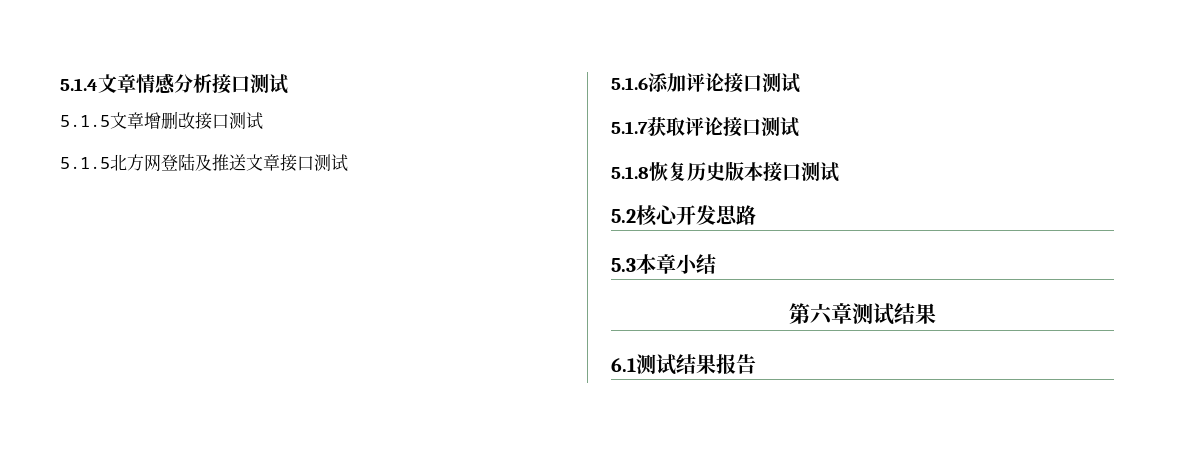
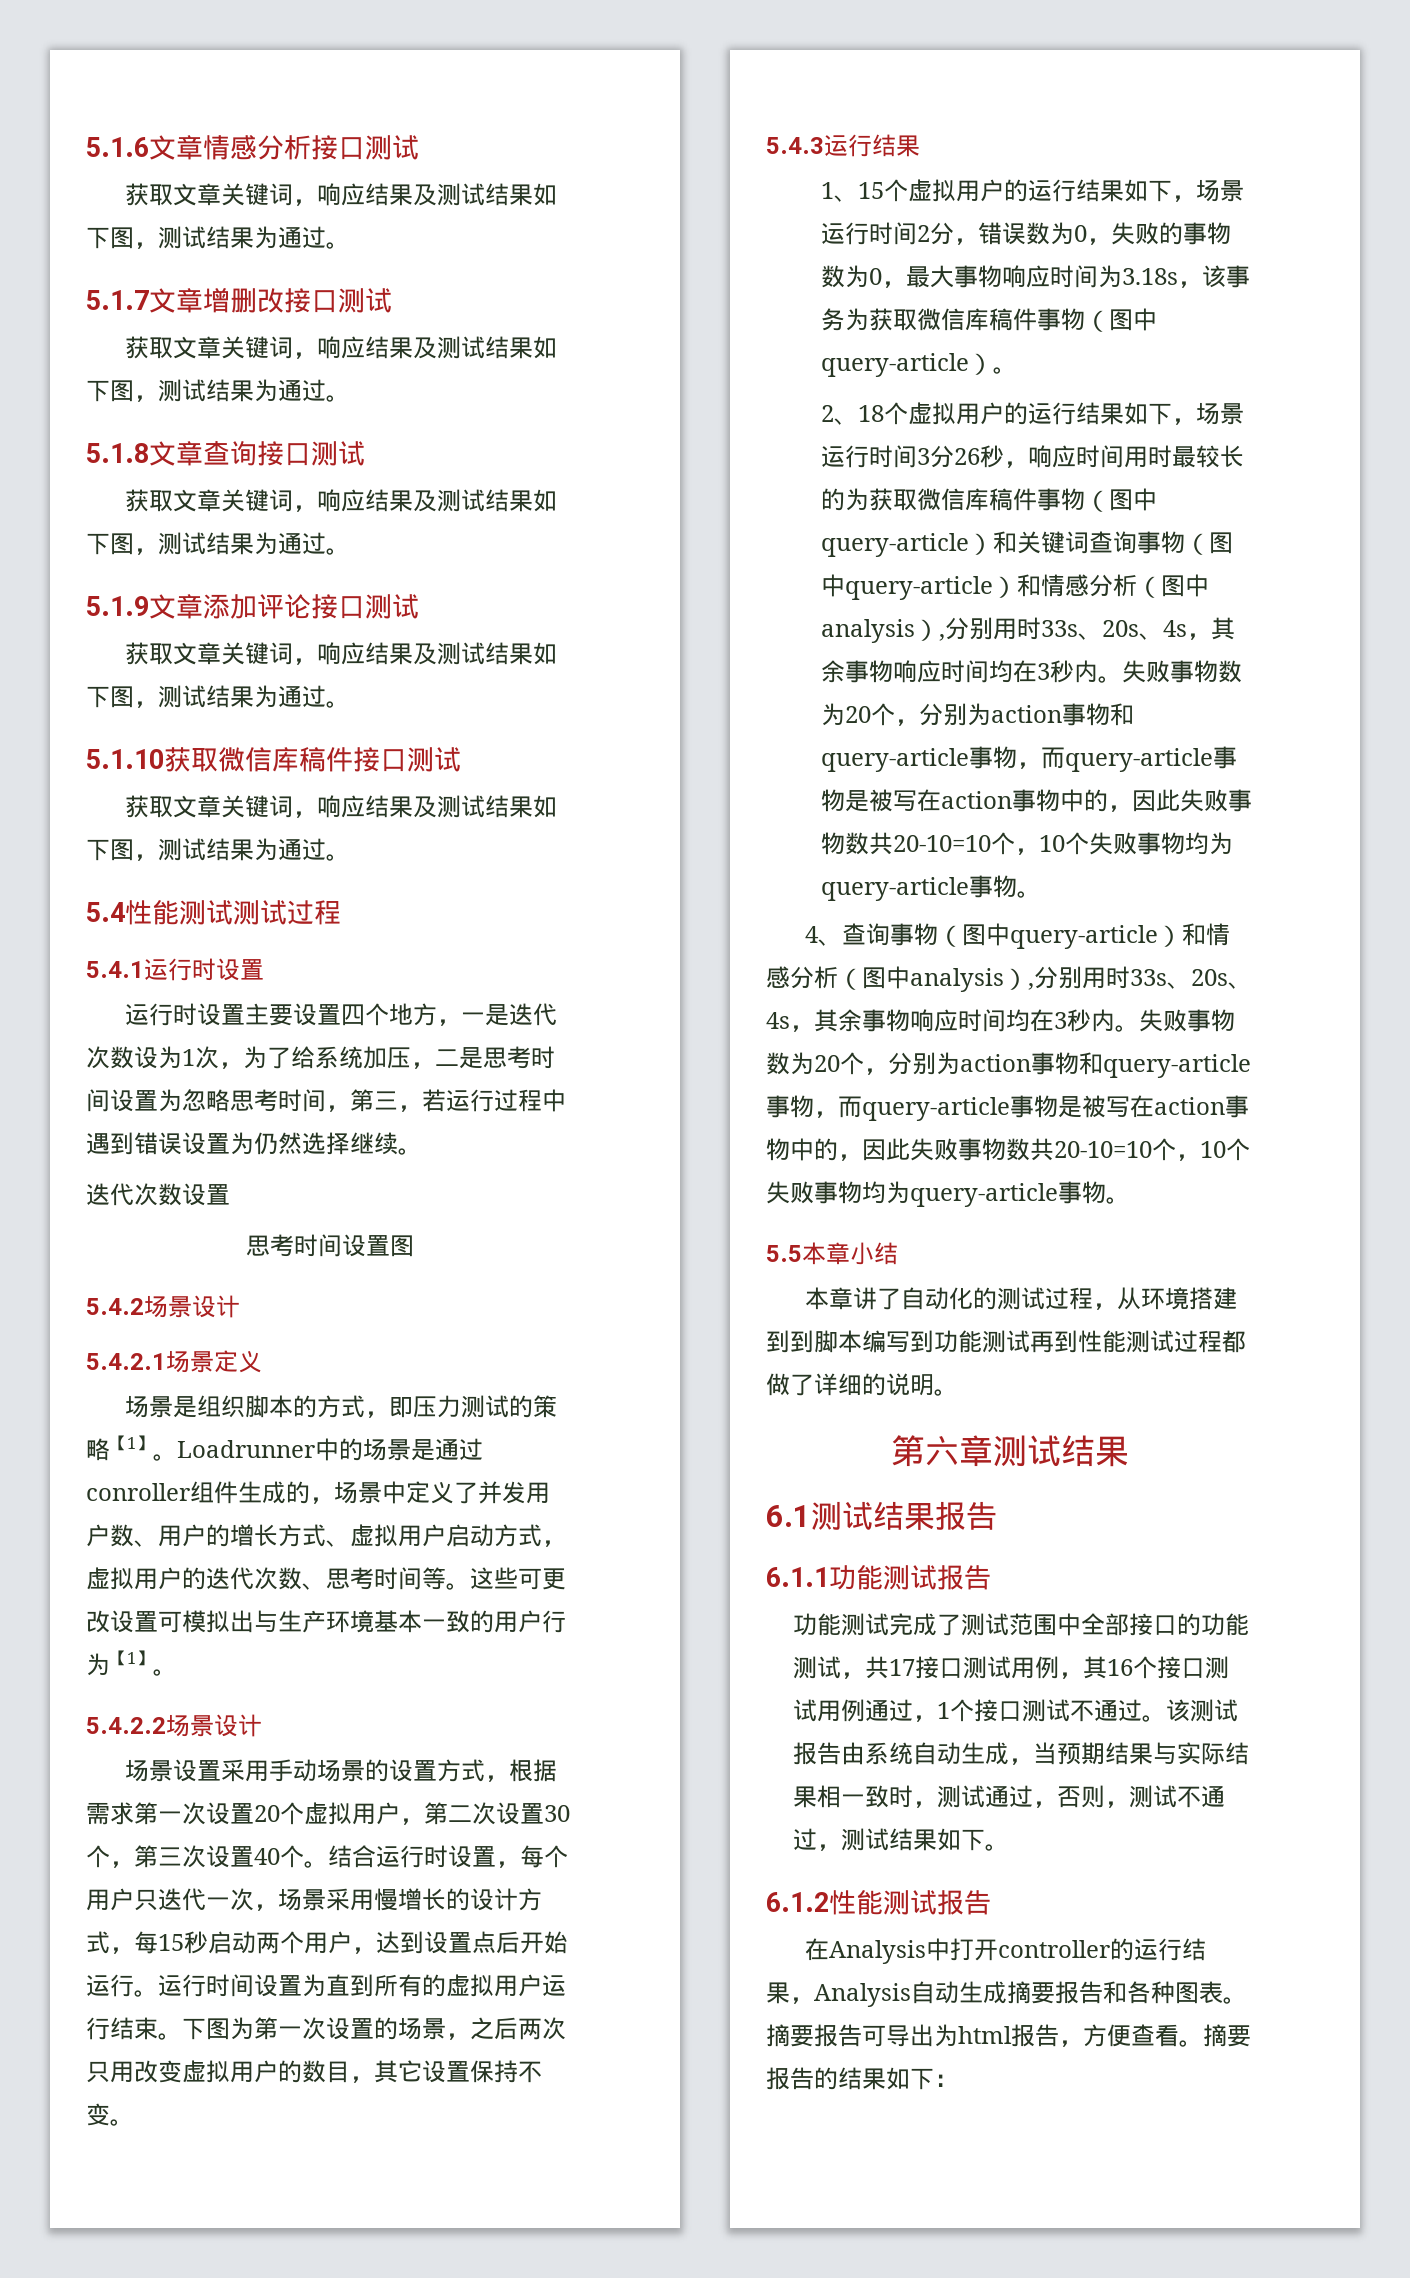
- 5.1.4文章情感分析接口测试
- 5.1.5文章增删改接口测试
- 5.1.5北方网登陆及推送文章接口测试
- 5.1.6添加评论接口测试
- 5.1.7获取评论接口测试
- 5.1.8恢复历史版本接口测试
- 5.2核心开发思路
- 5.3本章小结
+ 5.1.6文章情感分析接口测试
+ 获取文章关键词，响应结果及测试结果如下图，测试结果为通过。
+ 5.1.7文章增删改接口测试
+ 获取文章关键词，响应结果及测试结果如下图，测试结果为通过。
+ 5.1.8文章查询接口测试
+ 获取文章关键词，响应结果及测试结果如下图，测试结果为通过。
+ 5.1.9文章添加评论接口测试
+ 获取文章关键词，响应结果及测试结果如下图，测试结果为通过。
+ 5.1.10获取微信库稿件接口测试
+ 获取文章关键词，响应结果及测试结果如下图，测试结果为通过。
+ 5.4性能测试测试过程
+ 5.4.1运行时设置
+ 运行时设置主要设置四个地方，一是迭代次数设为1次，为了给系统加压，二是思考时间设置为忽略思考时间，第三，若运行过程中遇到错误设置为仍然选择继续。
+ 迭代次数设置
+ 思考时间设置图
+ 5.4.2场景设计
+ 5.4.2.1场景定义
+ 场景是组织脚本的方式，即压力测试的策略【1】。Loadrunner中的场景是通过conroller组件生成的，场景中定义了并发用户数、用户的增长方式、虚拟用户启动方式，虚拟用户的迭代次数、思考时间等。这些可更改设置可模拟出与生产环境基本一致的用户行为【1】。
+ 5.4.2.2场景设计
+ 场景设置采用手动场景的设置方式，根据需求第一次设置20个虚拟用户，第二次设置30个，第三次设置40个。结合运行时设置，每个用户只迭代一次，场景采用慢增长的设计方式，每15秒启动两个用户，达到设置点后开始运行。运行时间设置为直到所有的虚拟用户运行结束。下图为第一次设置的场景，之后两次只用改变虚拟用户的数目，其它设置保持不变。
+ 5.4.3运行结果
+ 1、15个虚拟用户的运行结果如下，场景运行时间2分，错误数为0，失败的事物数为0，最大事物响应时间为3.18s，该事务为获取微信库稿件事物（图中query-article）。
+ 2、18个虚拟用户的运行结果如下，场景运行时间3分26秒，响应时间用时最较长的为获取微信库稿件事物（图中query-article）和关键词查询事物（图中query-article）和情感分析（图中analysis）,分别用时33s、20s、4s，其余事物响应时间均在3秒内。失败事物数为20个，分别为action事物和query-article事物，而query-article事物是被写在action事物中的，因此失败事物数共20-10=10个，10个失败事物均为query-article事物。
+ 4、查询事物（图中query-article）和情感分析（图中analysis）,分别用时33s、20s、4s，其余事物响应时间均在3秒内。失败事物数为20个，分别为action事物和query-article事物，而query-article事物是被写在action事物中的，因此失败事物数共20-10=10个，10个失败事物均为query-article事物。
+ 5.5本章小结
+ 本章讲了自动化的测试过程，从环境搭建到到脚本编写到功能测试再到性能测试过程都做了详细的说明。
+ 6.1.1功能测试报告
+ 功能测试完成了测试范围中全部接口的功能测试，共17接口测试用例，其16个接口测试用例通过，1个接口测试不通过。该测试报告由系统自动生成，当预期结果与实际结果相一致时，测试通过，否则，测试不通过，测试结果如下。
+ 6.1.2性能测试报告
+ 在Analysis中打开controller的运行结果，Analysis自动生成摘要报告和各种图表。摘要报告可导出为html报告，方便查看。摘要报告的结果如下：

